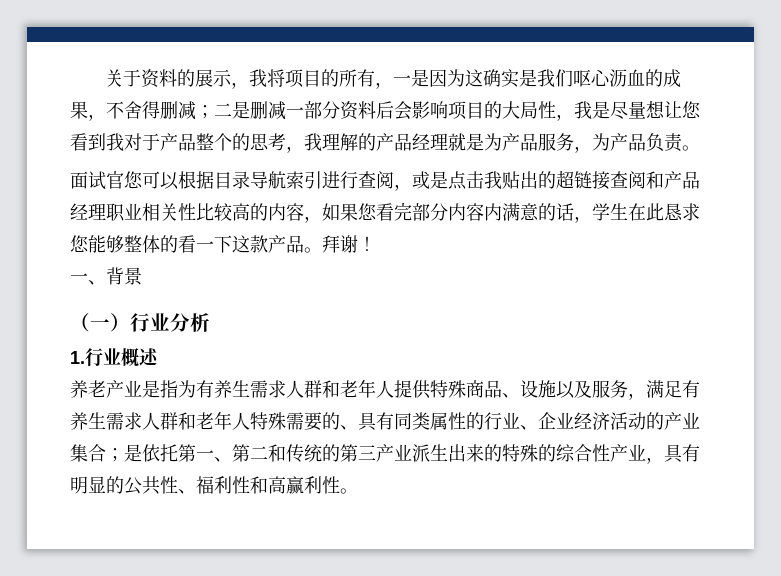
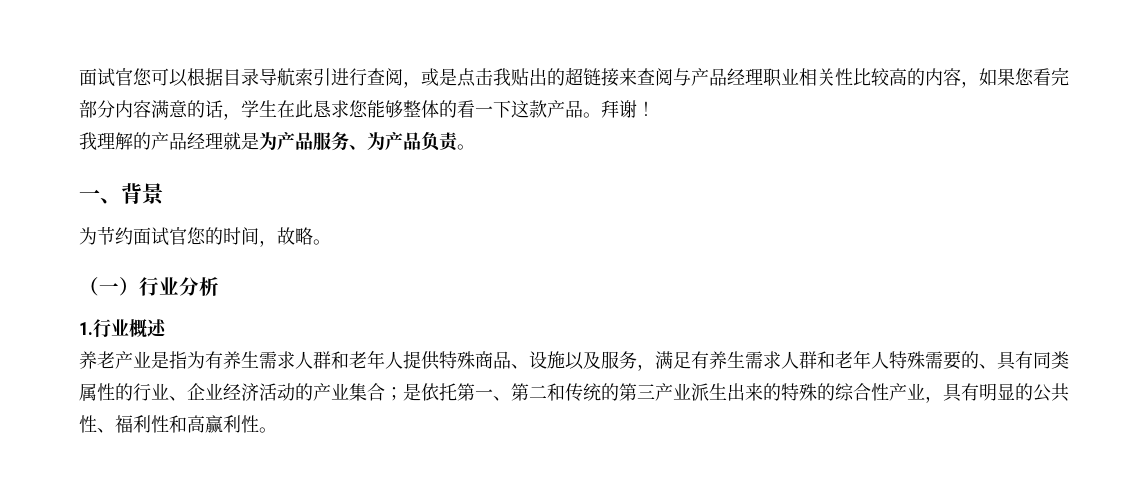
- 关于资料的展示，我将项目的所有，一是因为这确实是我们呕心沥血的成果，不舍得删减；二是删减一部分资料后会影响项目的大局性，我是尽量想让您看到我对于产品整个的思考，我理解的产品经理就是为产品服务，为产品负责。
- 面试官您可以根据目录导航索引进行查阅，或是点击我贴出的超链接查阅和产品经理职业相关性比较高的内容，如果您看完部分内容内满意的话，学生在此恳求您能够整体的看一下这款产品。
+ 面试官您可以根据目录导航索引进行查阅，或是点击我贴出的超链接来查阅与产品经理职业相关性比较高的内容，如果您看完部分内容满意的话，学生在此恳求您能够整体的看一下这款产品。
+ 我理解的产品经理就是为产品服务、为产品负责。
  一、背景
+ 为节约面试官您的时间，故略。

